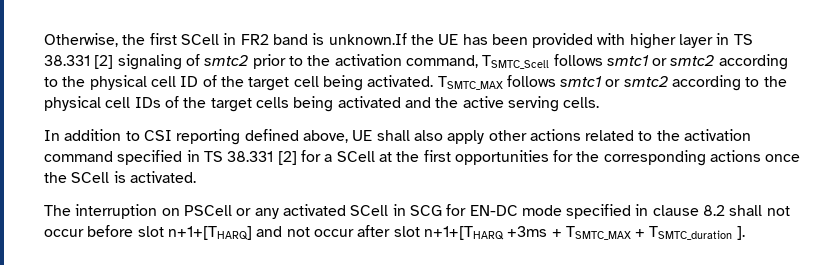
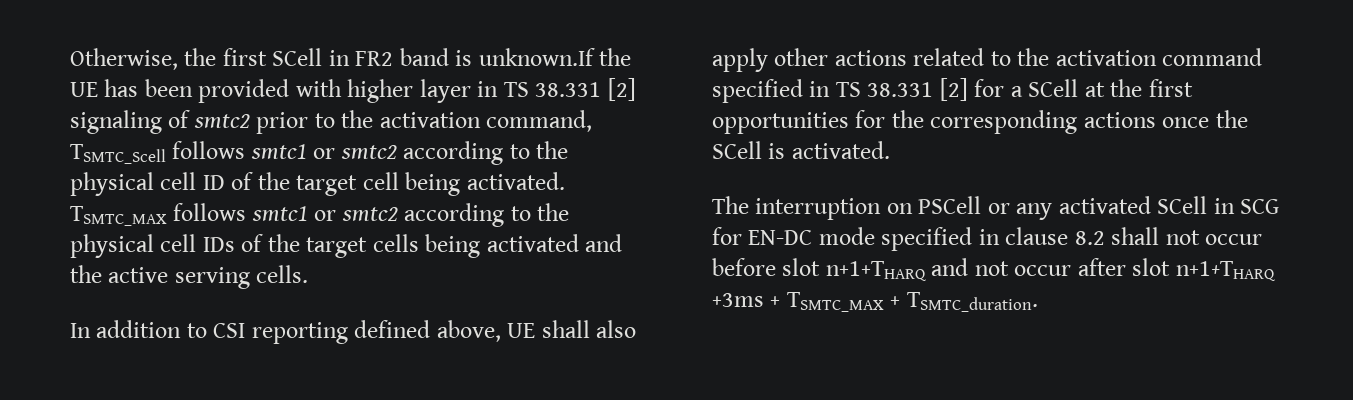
- The interruption on PSCell or any activated SCell in SCG for EN-DC mode specified in clause 8.2 shall not occur before slot n+1+[THARQ] and not occur after slot n+1+[THARQ +3ms + TSMTC_MAX + TSMTC_duration ].
+ The interruption on PSCell or any activated SCell in SCG for EN-DC mode specified in clause 8.2 shall not occur before slot n+1+THARQ and not occur after slot n+1+THARQ +3ms + TSMTC_MAX + TSMTC_duration.

